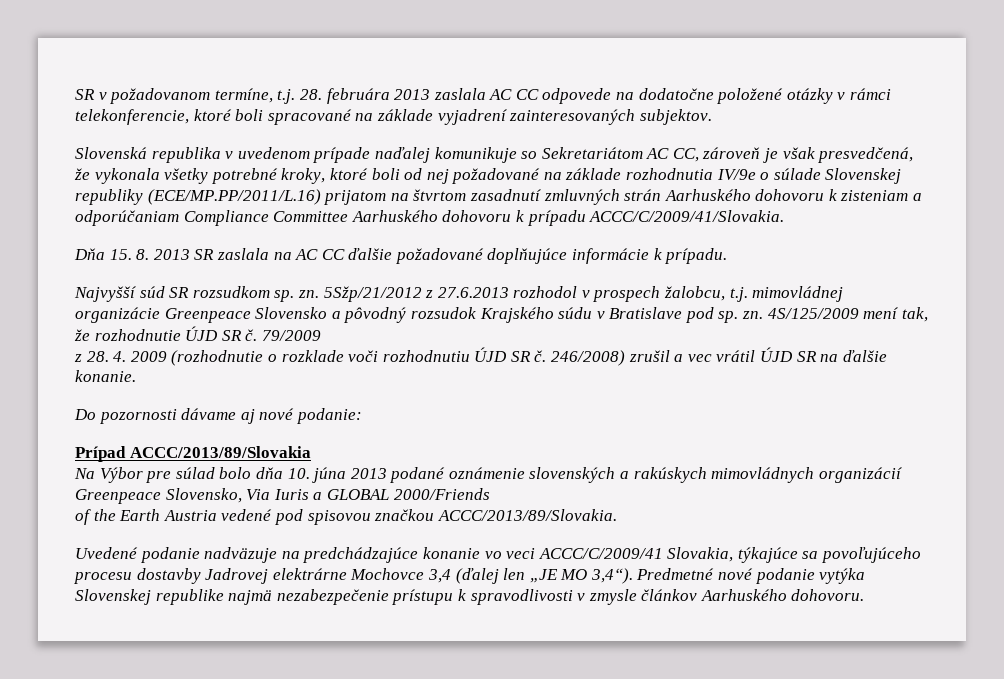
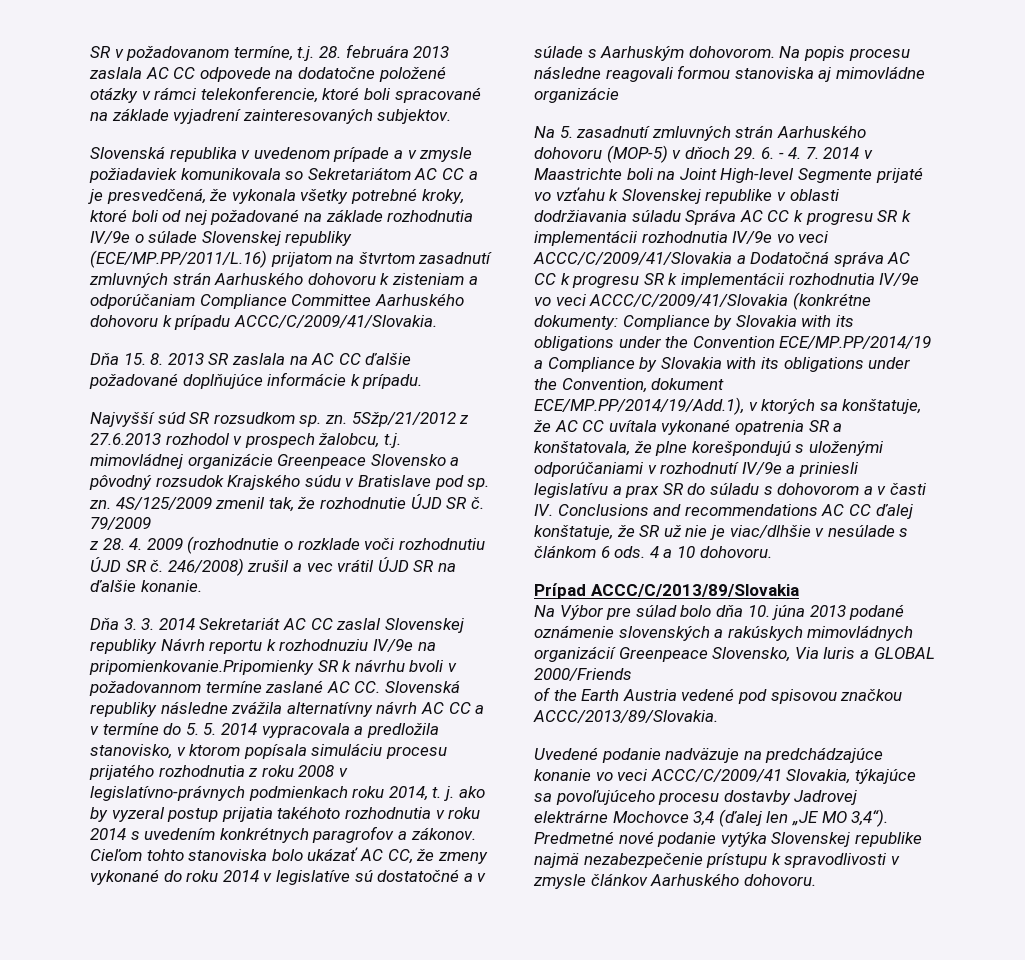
- Slovenská republika v uvedenom prípade naďalej komunikuje so Sekretariátom AC CC, zároveň je však presvedčená, že vykonala všetky potrebné kroky, ktoré boli od nej požadované na základe rozhodnutia IV/9e o súlade Slovenskej republiky (ECE/MP.PP/2011/L.16) prijatom na štvrtom zasadnutí zmluvných strán Aarhuského dohovoru k zisteniam a odporúčaniam Compliance Committee Aarhuského dohovoru k prípadu ACCC/C/2009/41/Slovakia.
+ Slovenská republika v uvedenom prípade a v zmysle požiadaviek komunikovala so Sekretariátom AC CC a je presvedčená, že vykonala všetky potrebné kroky, ktoré boli od nej požadované na základe rozhodnutia IV/9e o súlade Slovenskej republiky (ECE/MP.PP/2011/L.16) prijatom na štvrtom zasadnutí zmluvných strán Aarhuského dohovoru k zisteniam a odporúčaniam Compliance Committee Aarhuského dohovoru k prípadu ACCC/C/2009/41/Slovakia.
- 4S/125/2009 mení tak, že rozhodnutie ÚJD SR č.
+ 4S/125/2009 zmenil tak, že rozhodnutie ÚJD SR č.
- Do pozornosti dávame aj nové podanie:
+ Dňa 3. 3. 2014 Sekretariát AC CC zaslal Slovenskej republiky Návrh reportu k rozhodnuziu IV/9e na pripomienkovanie.Pripomienky SR k návrhu bvoli v požadovannom termíne zaslané AC CC. Slovenská republiky následne zvážila alternatívny návrh AC CC a v termíne do 5. 5. 2014 vypracovala a predložila stanovisko, v ktorom popísala simuláciu procesu prijatého rozhodnutia z roku 2008 v legislatívno-právnych podmienkach roku 2014, t. j. ako by vyzeral postup prijatia takéhoto rozhodnutia v roku 2014 s uvedením konkrétnych paragrofov a zákonov. Cieľom tohto stanoviska bolo ukázať AC CC, že zmeny vykonané do roku 2014 v legislatíve sú dostatočné a v súlade s Aarhuským dohovorom. Na popis procesu následne reagovali formou stanoviska aj mimovládne organizácie
+ Na 5. zasadnutí zmluvných strán Aarhuského dohovoru (MOP-5) v dňoch 29. 6. - 4. 7. 2014 v Maastrichte boli na Joint High-level Segmente prijaté vo vzťahu k Slovenskej republike v oblasti dodržiavania súladu Správa AC CC k progresu SR k implementácii rozhodnutia IV/9e vo veci ACCC/C/2009/41/Slovakia a Dodatočná správa AC CC k progresu SR k implementácii rozhodnutia IV/9e vo veci ACCC/C/2009/41/Slovakia (konkrétne dokumenty: Compliance by Slovakia with its obligations under the Convention ECE/MP.PP/2014/19 a Compliance by Slovakia with its obligations under the Convention, dokument ECE/MP.PP/2014/19/Add.1), v ktorých sa konštatuje, že AC CC uvítala vykonané opatrenia SR a konštatovala, že plne korešpondujú s uloženými odporúčaniami v rozhodnutí IV/9e a priniesli legislatívu a prax SR do súladu s dohovorom a v časti IV. Conclusions and recommendations AC CC ďalej konštatuje, že SR už nie je viac/dlhšie v nesúlade s článkom 6 ods. 4 a 10 dohovoru.
- Prípad ACCC/2013/89/Slovakia
+ Prípad ACCC/C/2013/89/Slovakia

